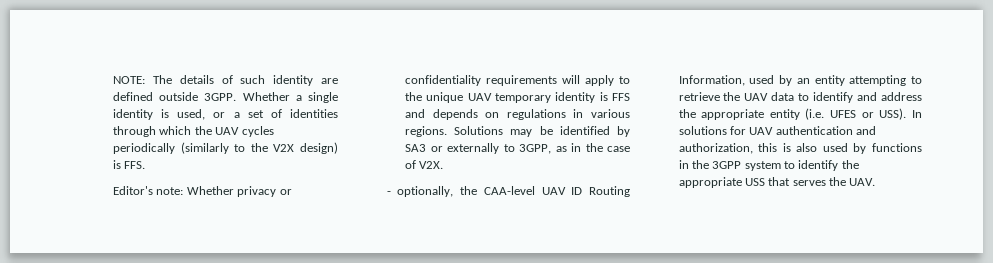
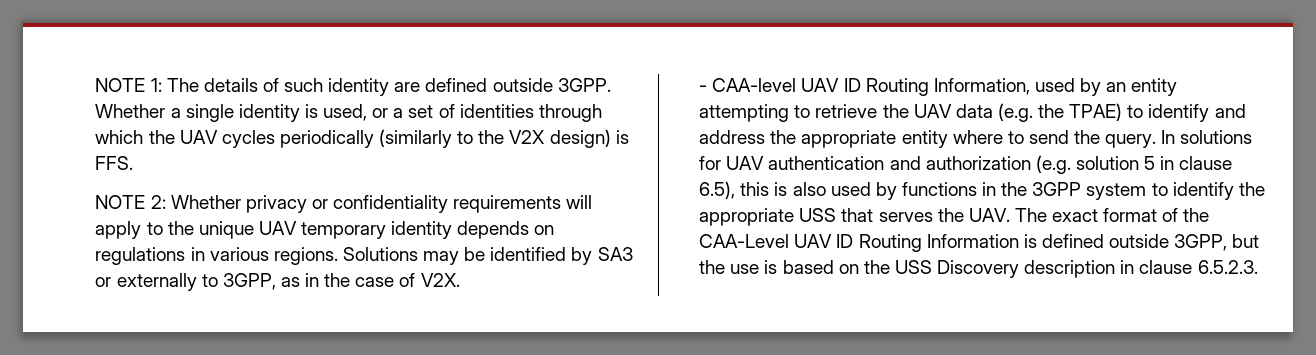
- NOTE: The details of such identity are defined outside 3GPP.
+ NOTE 1: The details of such identity are defined outside 3GPP.
- Editor's note: Whether privacy or confidentiality requirements will apply to the unique UAV temporary identity is FFS and depends on regulations in various regions.
+ NOTE 2: Whether privacy or confidentiality requirements will apply to the unique UAV temporary identity depends on regulations in various regions.
- - optionally, the CAA-level UAV ID Routing Information, used by an entity attempting to retrieve the UAV data to identify and address the appropriate entity (i.e. UFES or USS).
+ - CAA-level UAV ID Routing Information, used by an entity attempting to retrieve the UAV data (e.g. the TPAE) to identify and address the appropriate entity where to send the query.
- In solutions for UAV authentication and authorization, this is also used by functions in the 3GPP system to identify the appropriate USS that serves the UAV.
+ In solutions for UAV authentication and authorization (e.g. solution 5 in clause 6.5), this is also used by functions in the 3GPP system to identify the appropriate USS that serves the UAV. The exact format of the CAA-Level UAV ID Routing Information is defined outside 3GPP, but the use is based on the USS Discovery description in clause 6.5.2.3.

